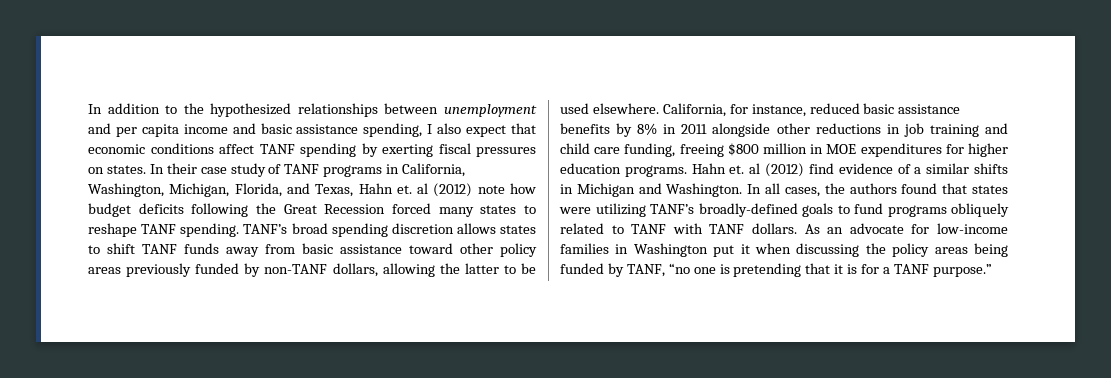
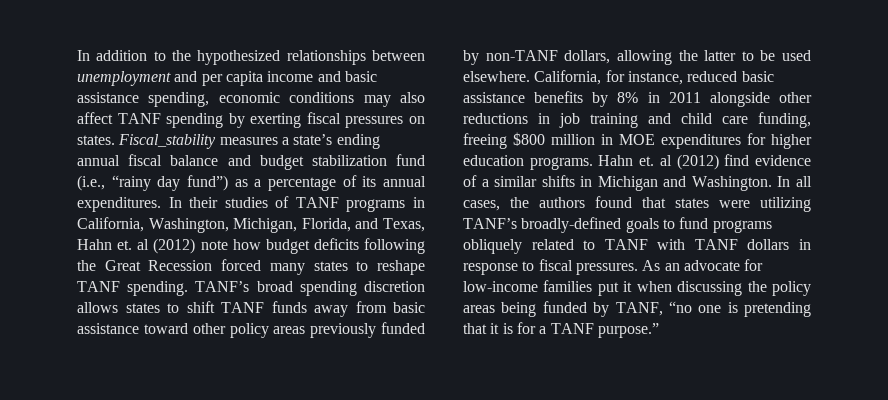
- In addition to the hypothesized relationships between unemployment and per capita income and basic assistance spending, I also expect that economic conditions affect TANF spending by exerting fiscal pressures on states.
+ In addition to the hypothesized relationships between unemployment and per capita income and basic assistance spending, economic conditions may also affect TANF spending by exerting fiscal pressures on states.
- In their case study of TANF programs in California, Washington, Michigan, Florida, and Texas, Hahn et. al (2012) note how budget deficits following the Great Recession forced many states to reshape TANF spending.
+ Fiscal_stability measures a state’s ending annual fiscal balance and budget stabilization fund (i.e., “rainy day fund”) as a percentage of its annual expenditures. In their studies of TANF programs in California, Washington, Michigan, Florida, and Texas, Hahn et. al (2012) note how budget deficits following the Great Recession forced many states to reshape TANF spending.
- In all cases, the authors found that states were utilizing TANF’s broadly-defined goals to fund programs obliquely related to TANF with TANF dollars.
+ In all cases, the authors found that states were utilizing TANF’s broadly-defined goals to fund programs obliquely related to TANF with TANF dollars in response to fiscal pressures.
- As an advocate for low-income families in Washington put it when discussing the policy areas being funded by TANF, “no one is pretending that it is for a TANF purpose.”
+ As an advocate for low-income families put it when discussing the policy areas being funded by TANF, “no one is pretending that it is for a TANF purpose.”

